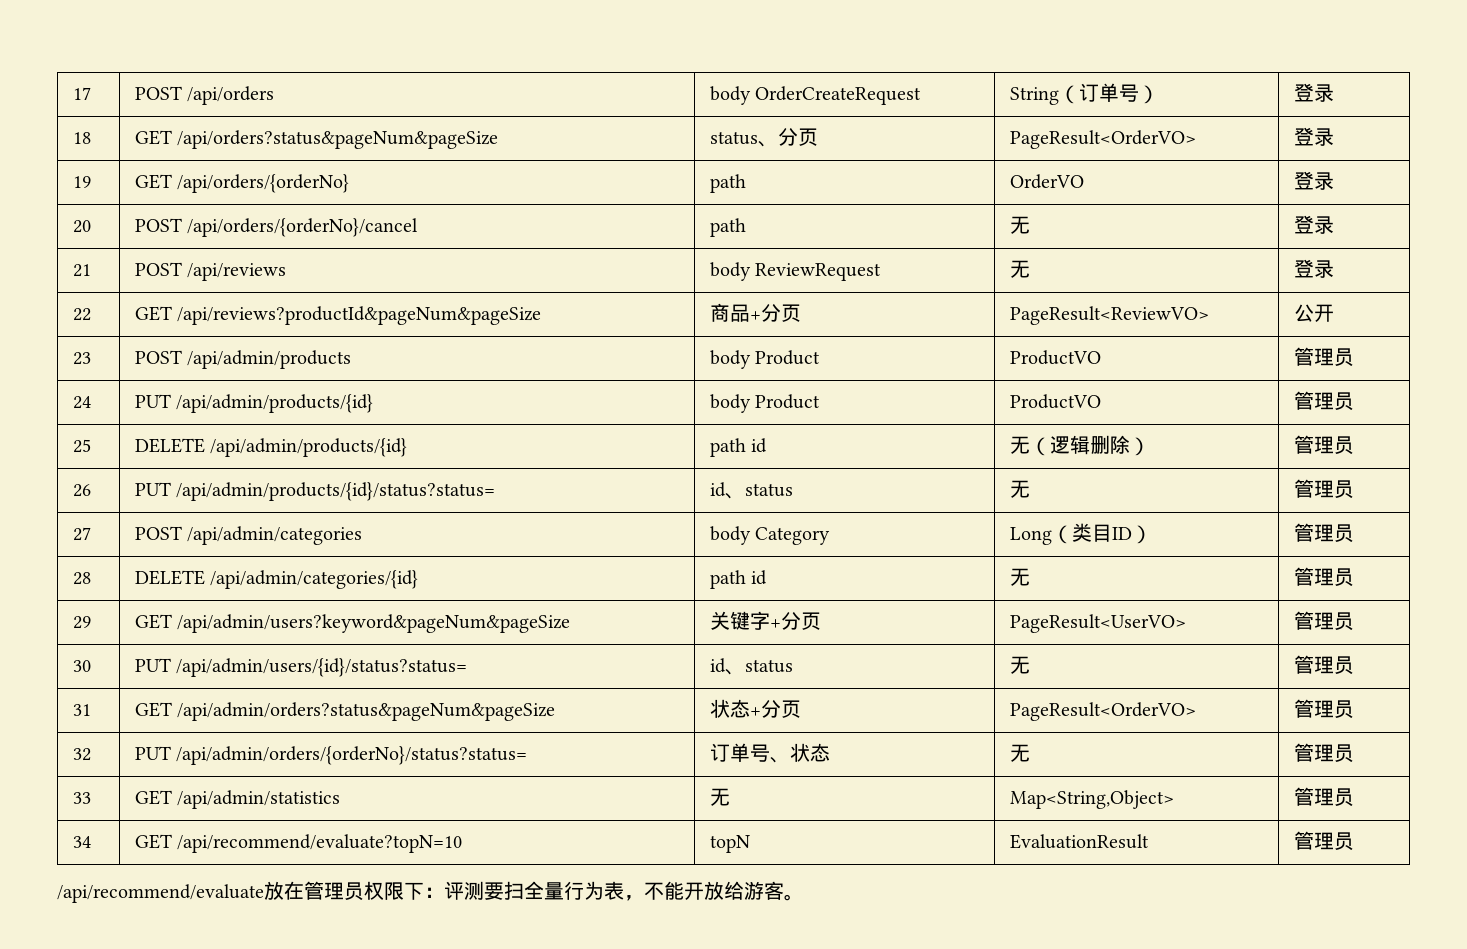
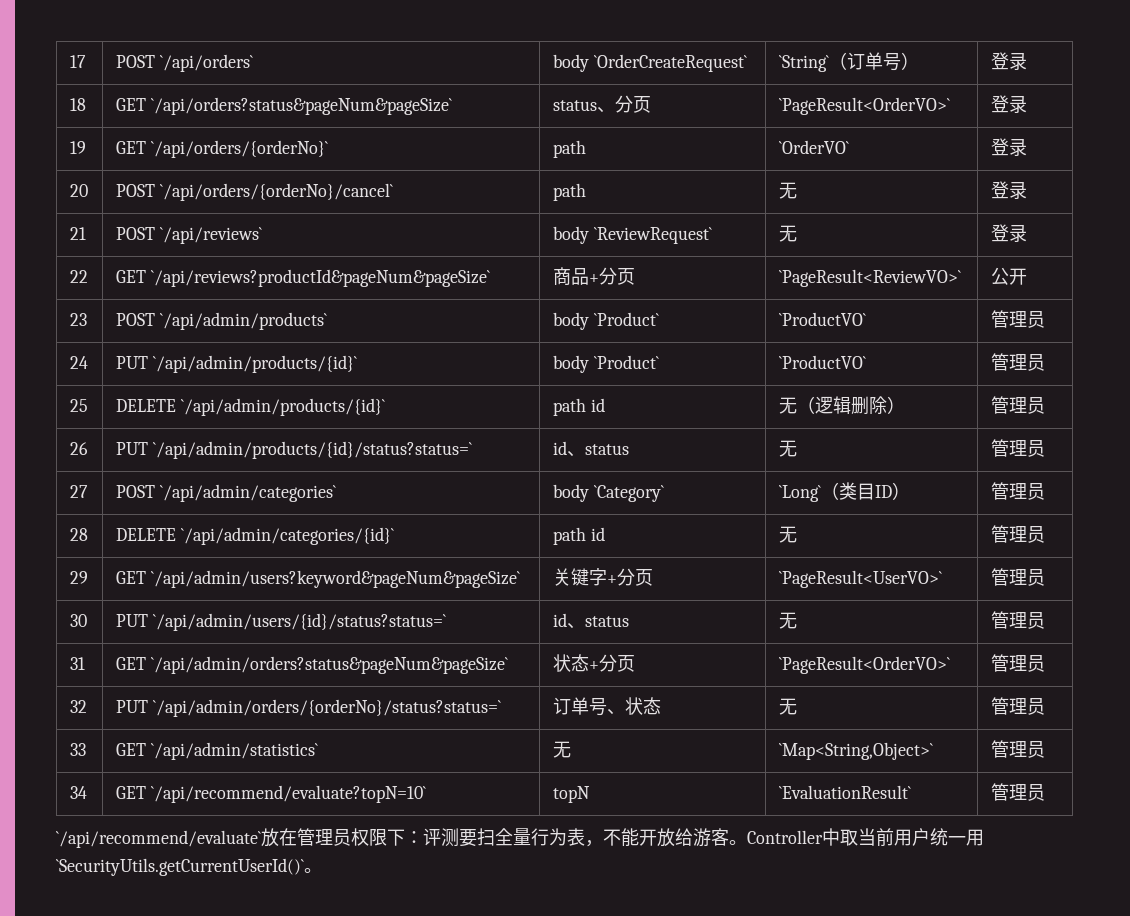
- 17 | POST /api/orders | body OrderCreateRequest | String（订单号） | 登录
+ 17 | POST `/api/orders` | body `OrderCreateRequest` | `String`（订单号） | 登录
- 18 | GET /api/orders?status&pageNum&pageSize | status、分页 | PageResult<OrderVO> | 登录
+ 18 | GET `/api/orders?status&pageNum&pageSize` | status、分页 | `PageResult<OrderVO>` | 登录
- 19 | GET /api/orders/{orderNo} | path | OrderVO | 登录
+ 19 | GET `/api/orders/{orderNo}` | path | `OrderVO` | 登录
- 20 | POST /api/orders/{orderNo}/cancel | path | 无 | 登录
+ 20 | POST `/api/orders/{orderNo}/cancel` | path | 无 | 登录
- 21 | POST /api/reviews | body ReviewRequest | 无 | 登录
+ 21 | POST `/api/reviews` | body `ReviewRequest` | 无 | 登录
- 22 | GET /api/reviews?productId&pageNum&pageSize | 商品+分页 | PageResult<ReviewVO> | 公开
+ 22 | GET `/api/reviews?productId&pageNum&pageSize` | 商品+分页 | `PageResult<ReviewVO>` | 公开
- 23 | POST /api/admin/products | body Product | ProductVO | 管理员
+ 23 | POST `/api/admin/products` | body `Product` | `ProductVO` | 管理员
- 24 | PUT /api/admin/products/{id} | body Product | ProductVO | 管理员
+ 24 | PUT `/api/admin/products/{id}` | body `Product` | `ProductVO` | 管理员
- 25 | DELETE /api/admin/products/{id} | path id | 无（逻辑删除） | 管理员
+ 25 | DELETE `/api/admin/products/{id}` | path id | 无（逻辑删除） | 管理员
- 26 | PUT /api/admin/products/{id}/status?status= | id、status | 无 | 管理员
+ 26 | PUT `/api/admin/products/{id}/status?status=` | id、status | 无 | 管理员
- 27 | POST /api/admin/categories | body Category | Long（类目ID） | 管理员
+ 27 | POST `/api/admin/categories` | body `Category` | `Long`（类目ID） | 管理员
- 28 | DELETE /api/admin/categories/{id} | path id | 无 | 管理员
+ 28 | DELETE `/api/admin/categories/{id}` | path id | 无 | 管理员
- 29 | GET /api/admin/users?keyword&pageNum&pageSize | 关键字+分页 | PageResult<UserVO> | 管理员
+ 29 | GET `/api/admin/users?keyword&pageNum&pageSize` | 关键字+分页 | `PageResult<UserVO>` | 管理员
- 30 | PUT /api/admin/users/{id}/status?status= | id、status | 无 | 管理员
+ 30 | PUT `/api/admin/users/{id}/status?status=` | id、status | 无 | 管理员
- 31 | GET /api/admin/orders?status&pageNum&pageSize | 状态+分页 | PageResult<OrderVO> | 管理员
+ 31 | GET `/api/admin/orders?status&pageNum&pageSize` | 状态+分页 | `PageResult<OrderVO>` | 管理员
- 32 | PUT /api/admin/orders/{orderNo}/status?status= | 订单号、状态 | 无 | 管理员
+ 32 | PUT `/api/admin/orders/{orderNo}/status?status=` | 订单号、状态 | 无 | 管理员
- 33 | GET /api/admin/statistics | 无 | Map<String,Object> | 管理员
+ 33 | GET `/api/admin/statistics` | 无 | `Map<String,Object>` | 管理员
- 34 | GET /api/recommend/evaluate?topN=10 | topN | EvaluationResult | 管理员
- /api/recommend/evaluate放在管理员权限下：评测要扫全量行为表，不能开放给游客。
+ 34 | GET `/api/recommend/evaluate?topN=10` | topN | `EvaluationResult` | 管理员
+ `/api/recommend/evaluate`放在管理员权限下：评测要扫全量行为表，不能开放给游客。
+ Controller中取当前用户统一用`SecurityUtils.getCurrentUserId()`。

